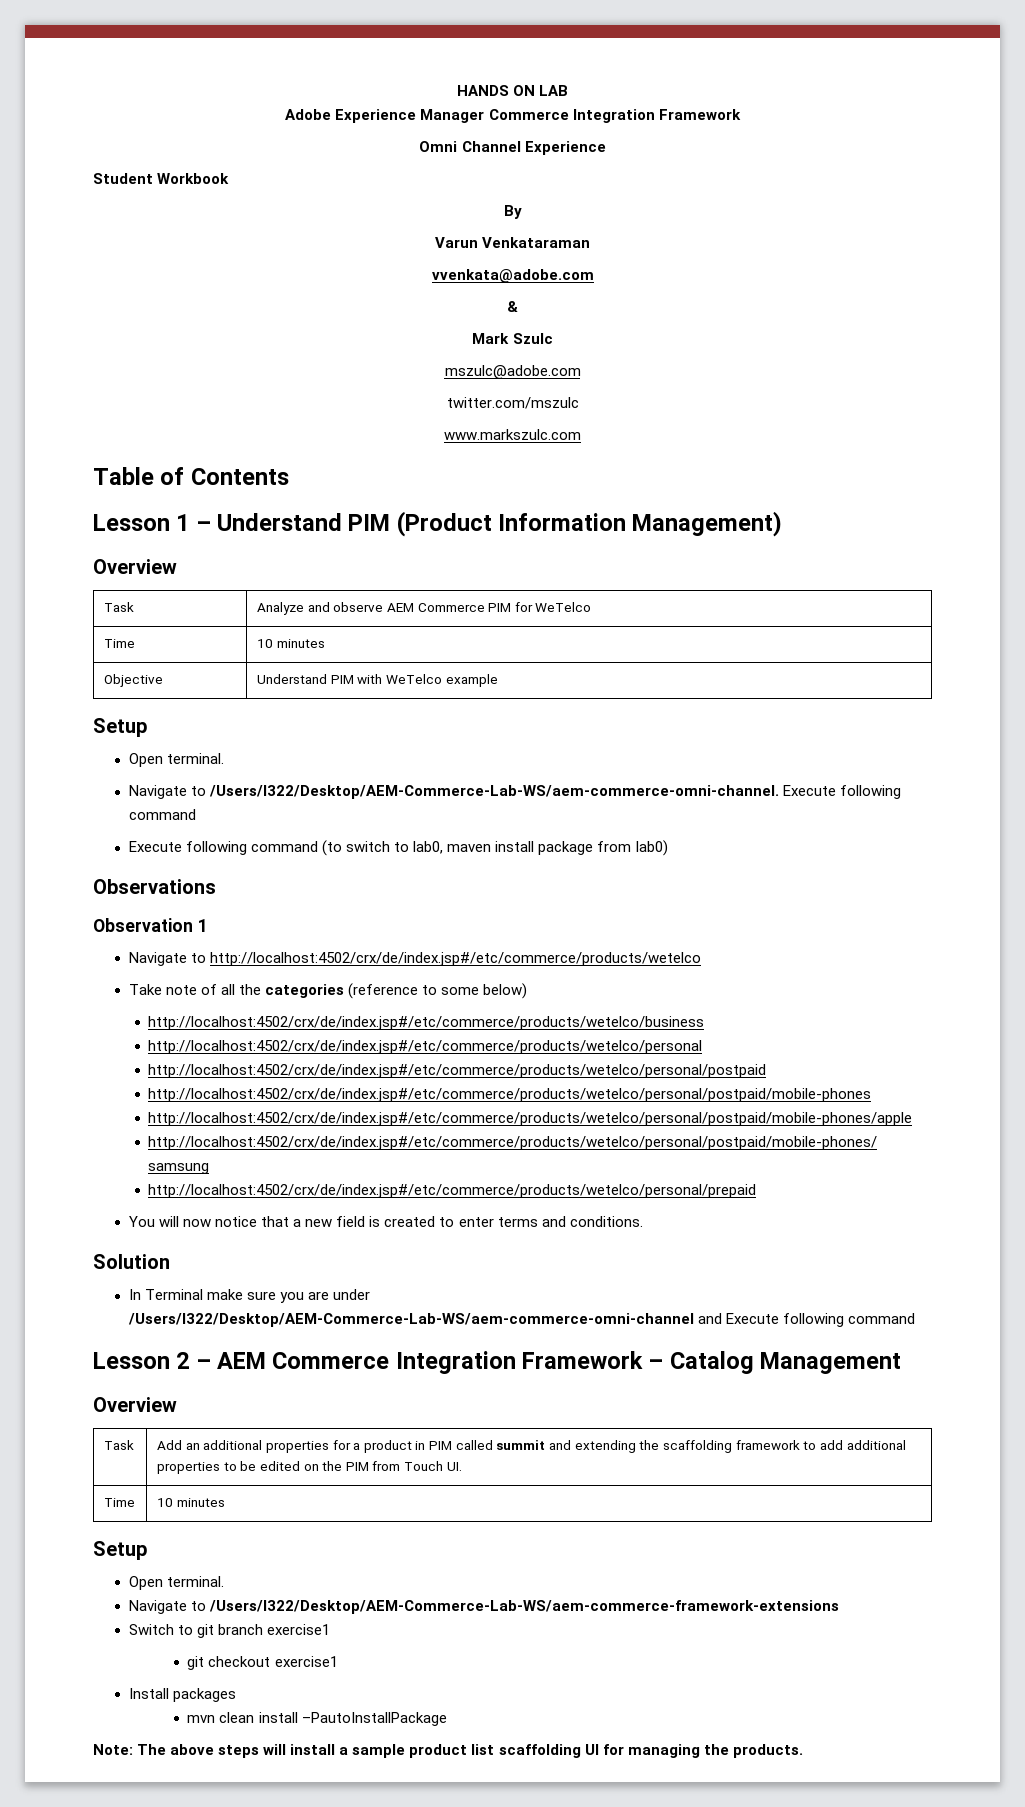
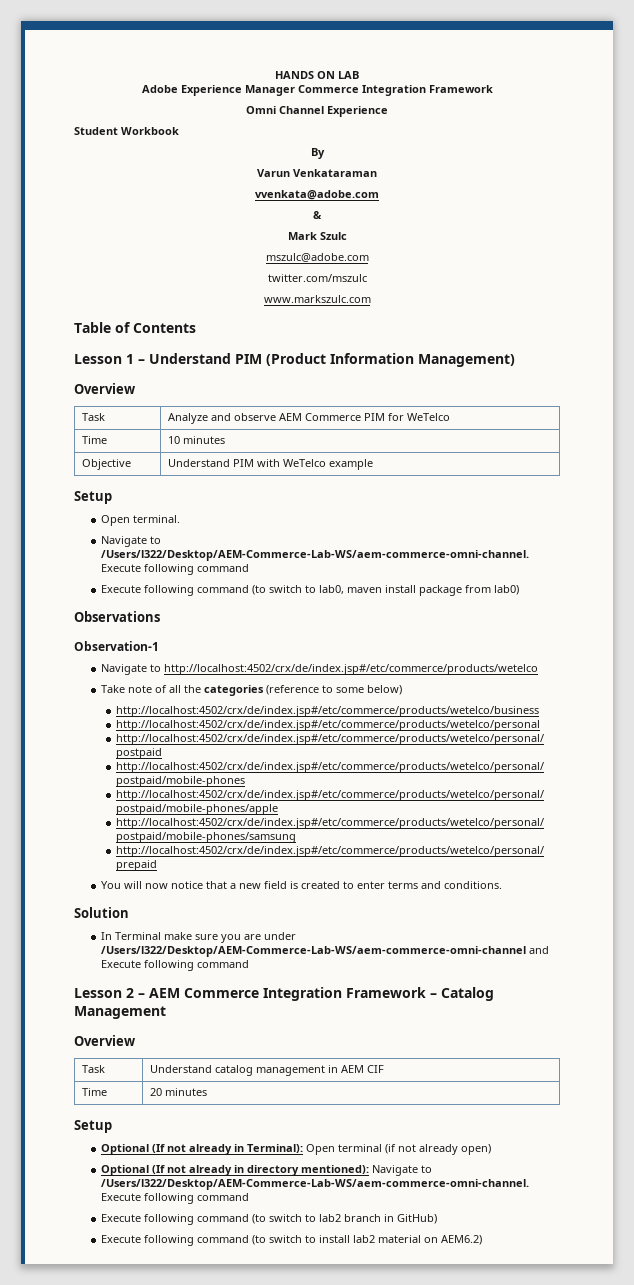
- Observation 1
+ Observation-1
- Task | Add an additional properties for a product in PIM called summit and extending the scaffolding framework to add additional properties to be edited on the PIM from Touch UI.
- Time | 10 minutes
+ Task | Understand catalog management in AEM CIF
+ Time | 20 minutes
  Setup
- Open terminal.
- Navigate to /Users/l322/Desktop/AEM-Commerce-Lab-WS/aem-commerce-framework-extensions
- Switch to git branch exercise1
- git checkout exercise1
- Install packages
- mvn clean install –PautoInstallPackage
- Note: The above steps will install a sample product list scaffolding UI for managing the products.
+ Optional (If not already in Terminal): Open terminal (if not already open)
+ Optional (If not already in directory mentioned): Navigate to /Users/l322/Desktop/AEM-Commerce-Lab-WS/aem-commerce-omni-channel. Execute following command
+ Execute following command (to switch to lab2 branch in GitHub)
+ Execute following command (to switch to install lab2 material on AEM6.2)

